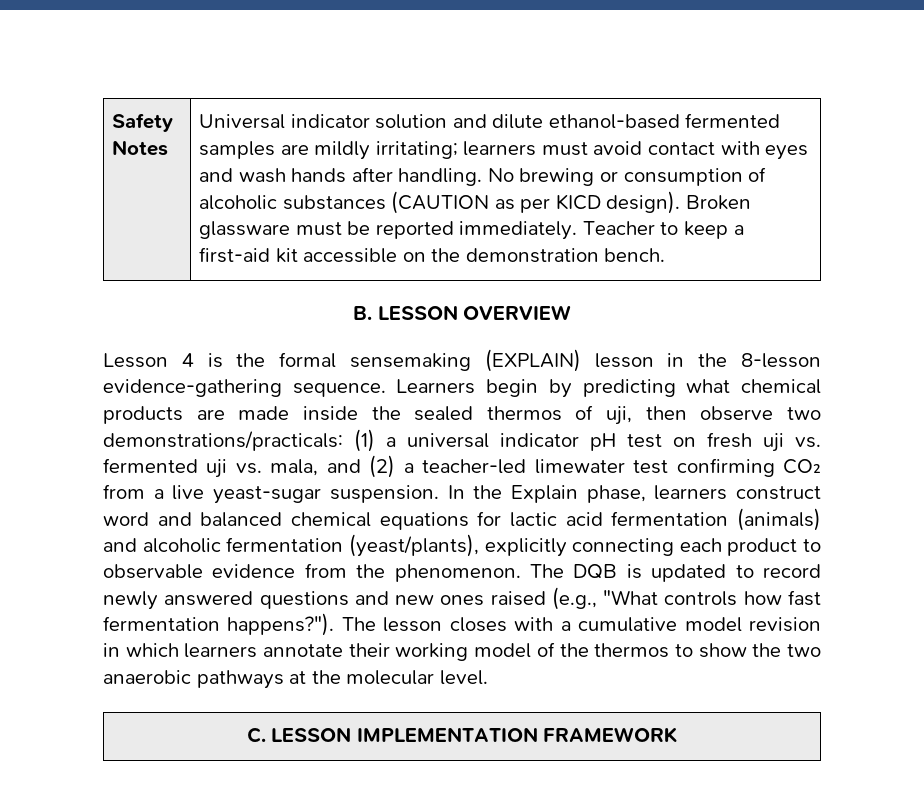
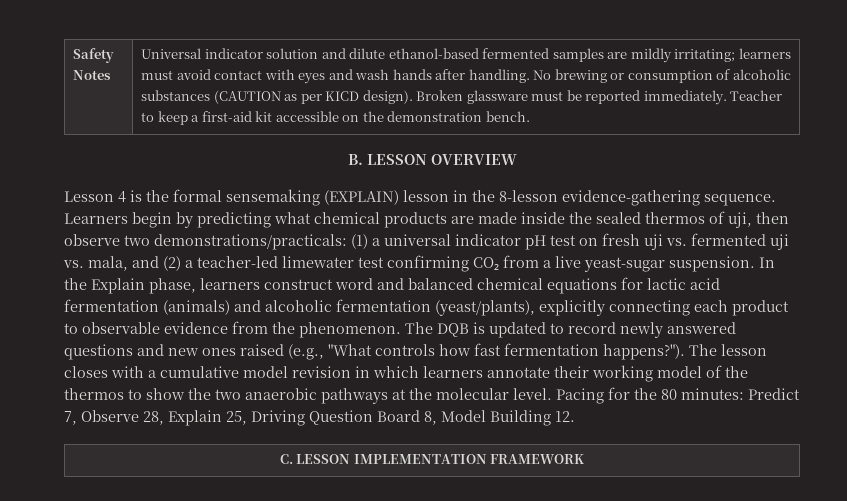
+ Pacing for the 80 minutes: Predict 7, Observe 28, Explain 25, Driving Question Board 8, Model Building 12.

